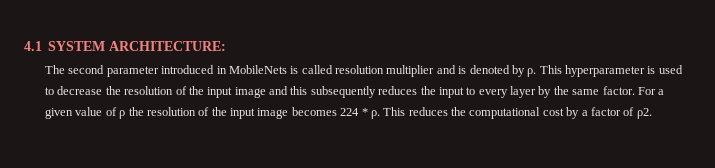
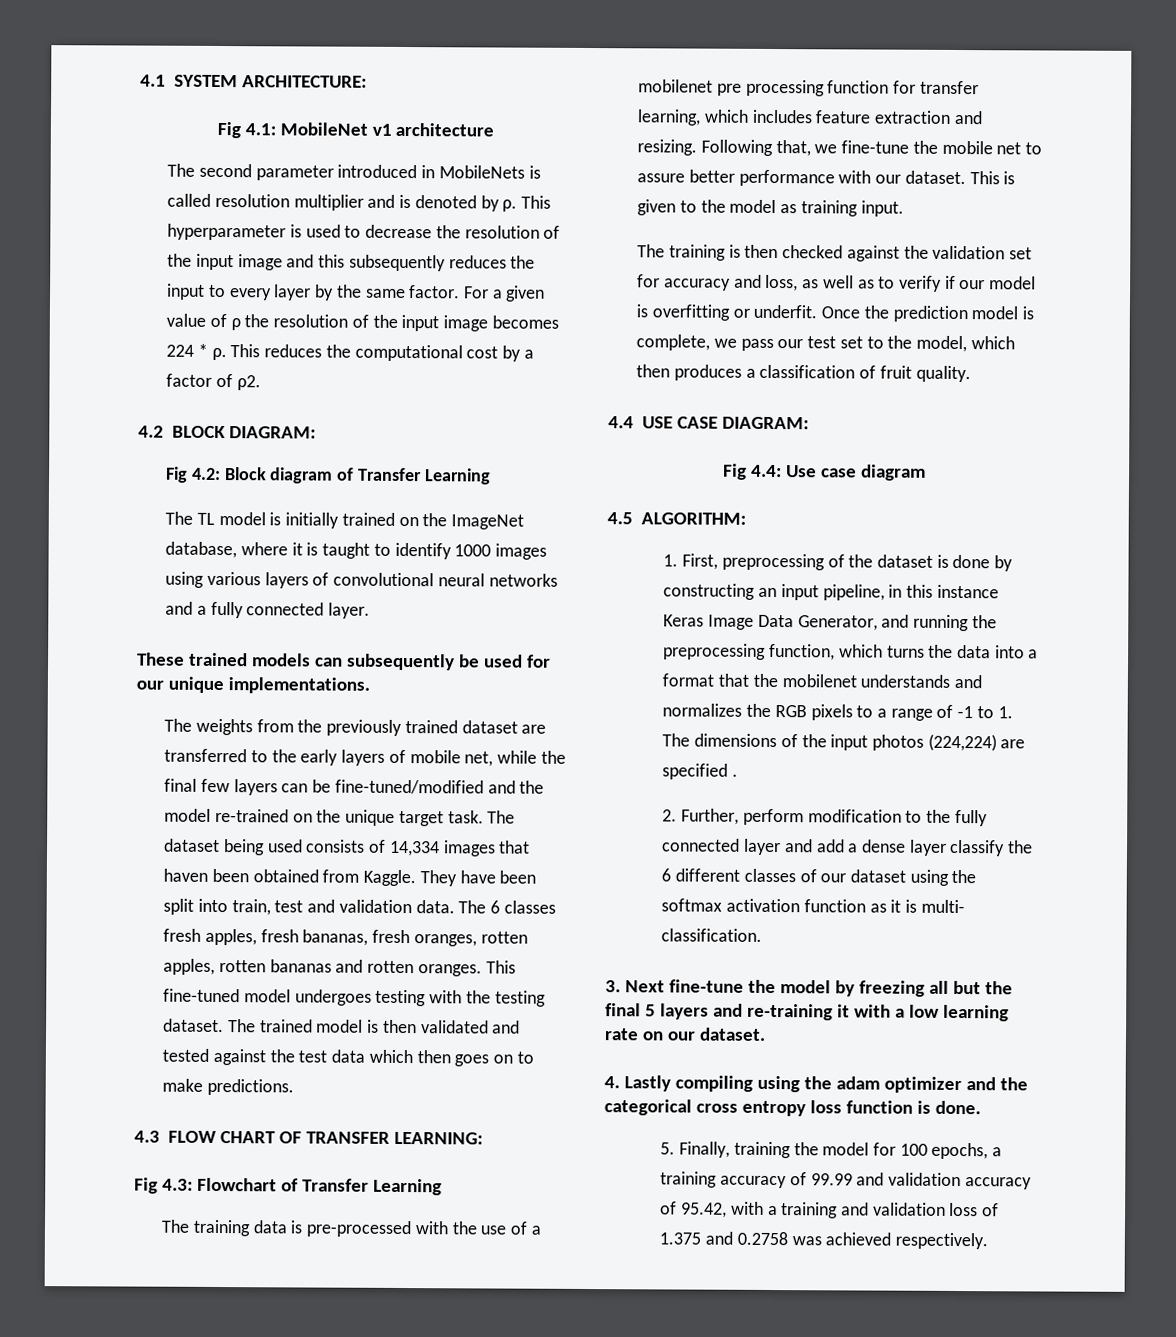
+ Fig 4.1: MobileNet v1 architecture
+ 4.2 BLOCK DIAGRAM:
+ Fig 4.2: Block diagram of Transfer Learning
+ The TL model is initially trained on the ImageNet database, where it is taught to identify 1000 images using various layers of convolutional neural networks and a fully connected layer.
+ These trained models can subsequently be used for our unique implementations.
+ The weights from the previously trained dataset are transferred to the early layers of mobile net, while the final few layers can be fine-tuned/modified and the model re-trained on the unique target task. The dataset being used consists of 14,334 images that haven been obtained from Kaggle. They have been split into train, test and validation data. The 6 classes fresh apples, fresh bananas, fresh oranges, rotten apples, rotten bananas and rotten oranges. This fine-tuned model undergoes testing with the testing dataset. The trained model is then validated and tested against the test data which then goes on to make predictions.
+ 4.3 FLOW CHART OF TRANSFER LEARNING:
+ Fig 4.3: Flowchart of Transfer Learning
+ The training data is pre-processed with the use of a mobilenet pre processing function for transfer learning, which includes feature extraction and resizing. Following that, we fine-tune the mobile net to assure better performance with our dataset. This is given to the model as training input.
+ The training is then checked against the validation set for accuracy and loss, as well as to verify if our model is overfitting or underfit. Once the prediction model is complete, we pass our test set to the model, which then produces a classification of fruit quality.
+ 4.4 USE CASE DIAGRAM:
+ Fig 4.4: Use case diagram
+ 4.5 ALGORITHM:
+ 1. First, preprocessing of the dataset is done by constructing an input pipeline, in this instance Keras Image Data Generator, and running the preprocessing function, which turns the data into a format that the mobilenet understands and normalizes the RGB pixels to a range of -1 to 1. The dimensions of the input photos (224,224) are specified .
+ 2. Further, perform modification to the fully connected layer and add a dense layer classify the 6 different classes of our dataset using the softmax activation function as it is multi- classification.
+ 3. Next fine-tune the model by freezing all but the final 5 layers and re-training it with a low learning rate on our dataset.
+ 4. Lastly compiling using the adam optimizer and the categorical cross entropy loss function is done.
+ 5. Finally, training the model for 100 epochs, a training accuracy of 99.99 and validation accuracy of 95.42, with a training and validation loss of 1.375 and 0.2758 was achieved respectively.

